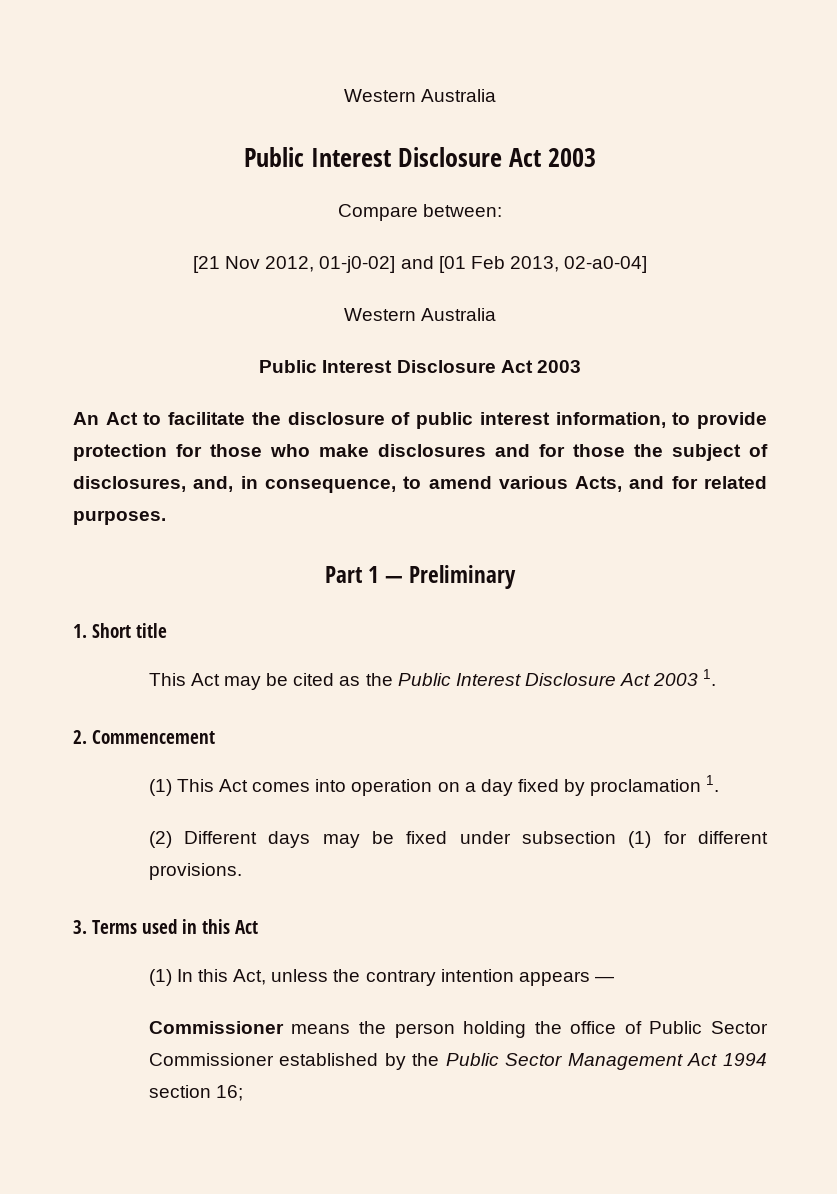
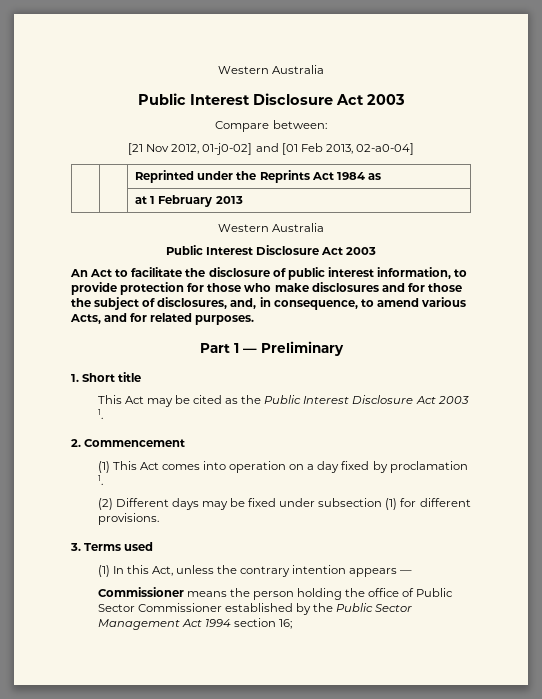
+ | | Reprinted under the Reprints Act 1984 as
+ | | at 1 February 2013
- 3. Terms used in this Act
+ 3. Terms used

